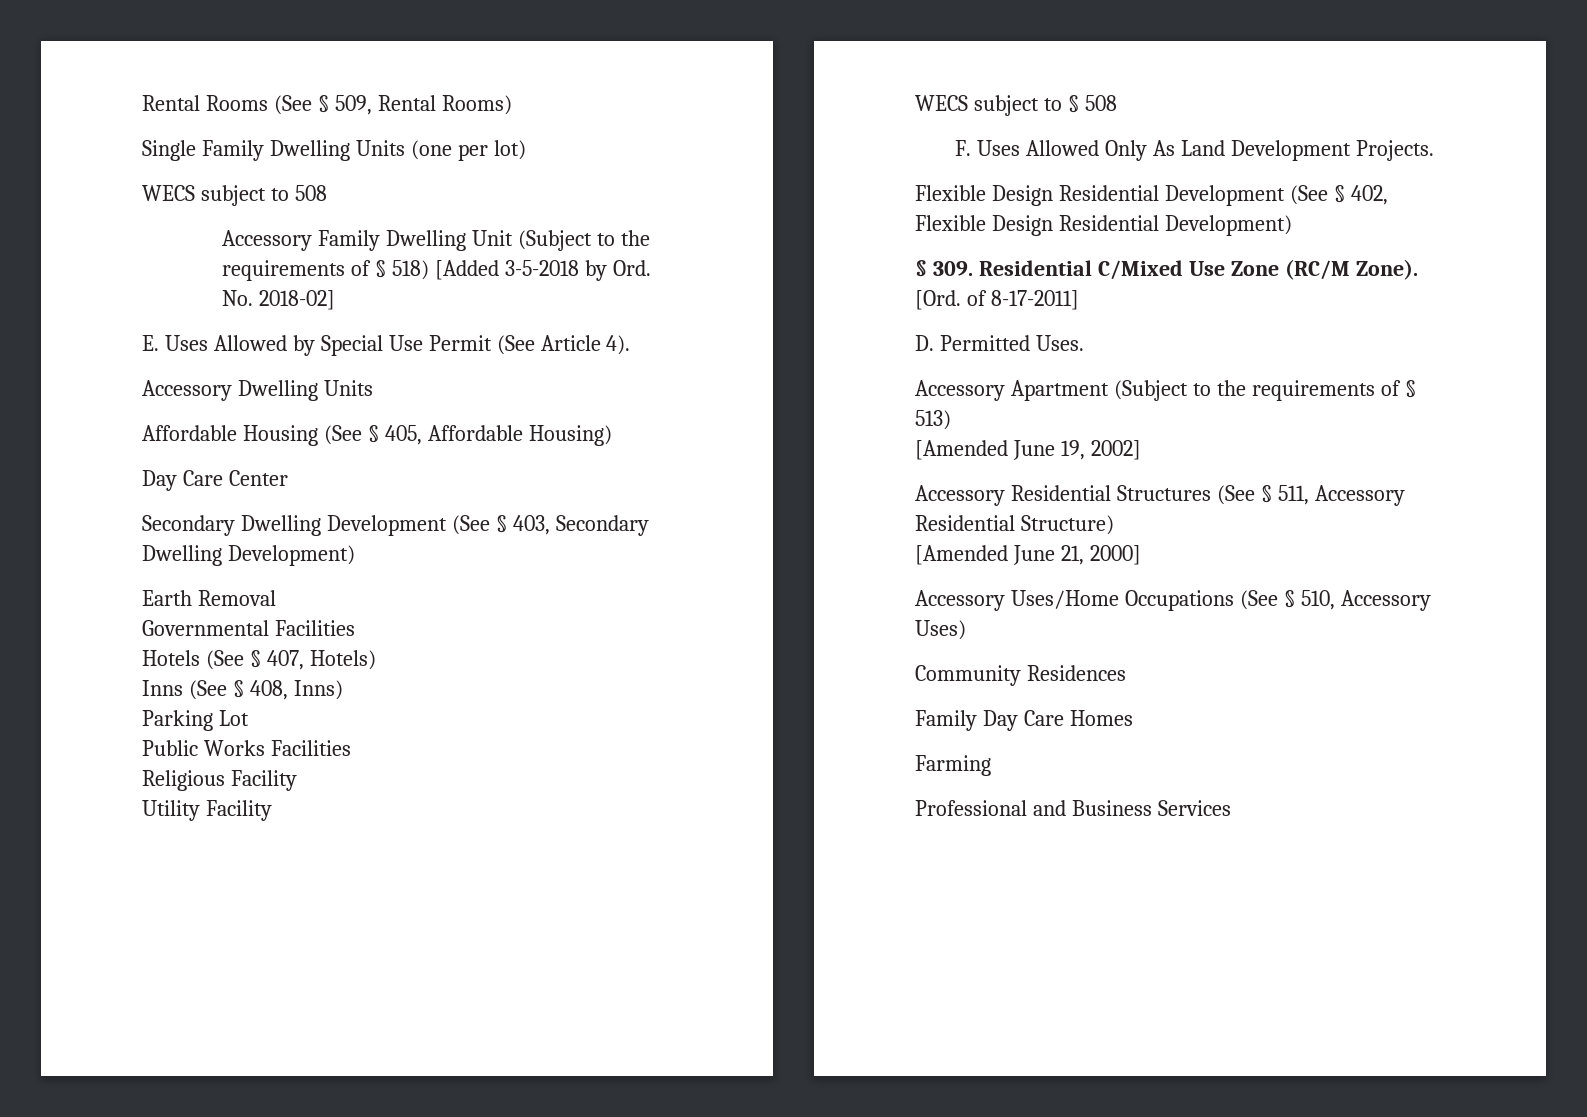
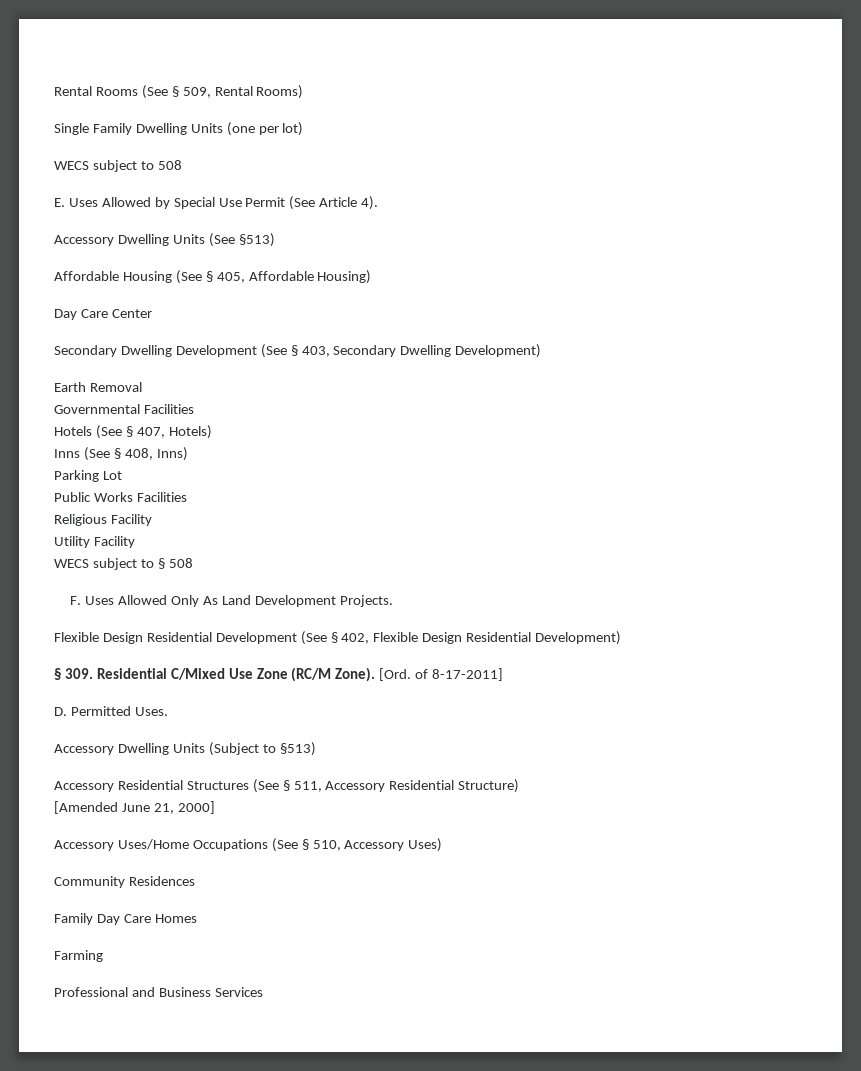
- Accessory Family Dwelling Unit (Subject to the requirements of § 518) [Added 3-5-2018 by Ord. No. 2018-02]
- Accessory Dwelling Units
+ Accessory Dwelling Units (See §513)
- Accessory Apartment (Subject to the requirements of § 513)
- [Amended June 19, 2002]
+ Accessory Dwelling Units (Subject to §513)

